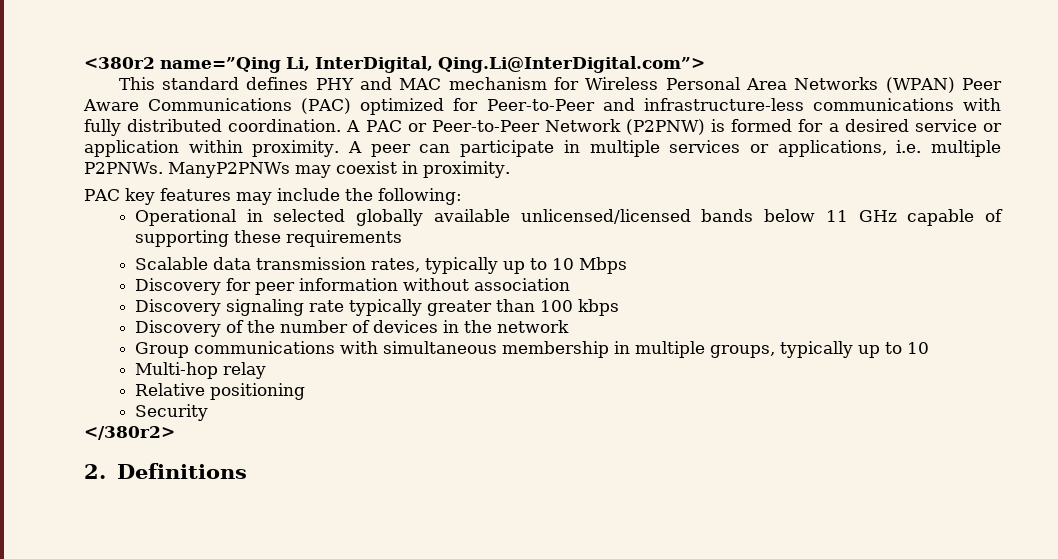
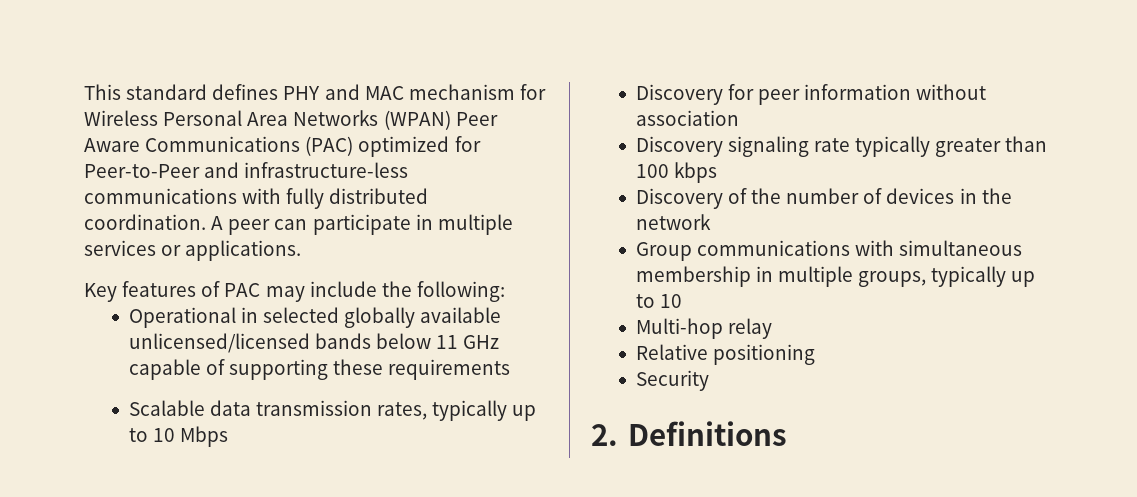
- <380r2 name=”Qing Li, InterDigital, Qing.Li@InterDigital.com”>
- A PAC or Peer-to-Peer Network (P2PNW) is formed for a desired service or application within proximity. A peer can participate in multiple services or applications, i.e. multiple P2PNWs. ManyP2PNWs may coexist in proximity.
- PAC key features may include the following:
+ A peer can participate in multiple services or applications.
+ Key features of PAC may include the following:
- </380r2>

